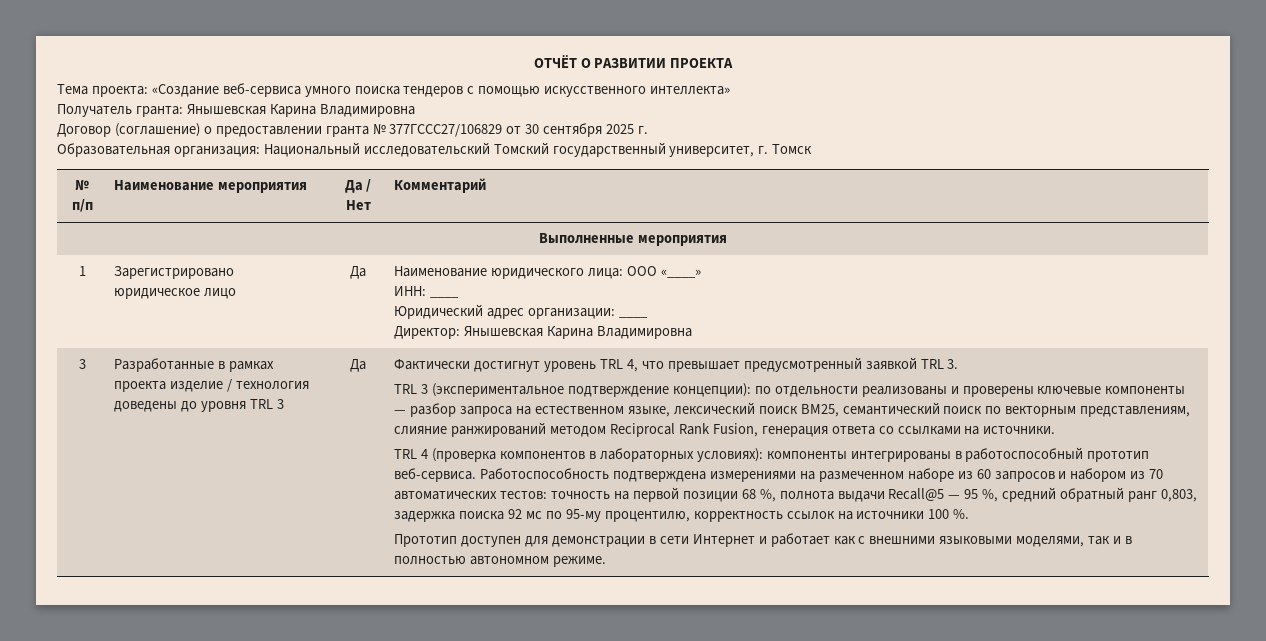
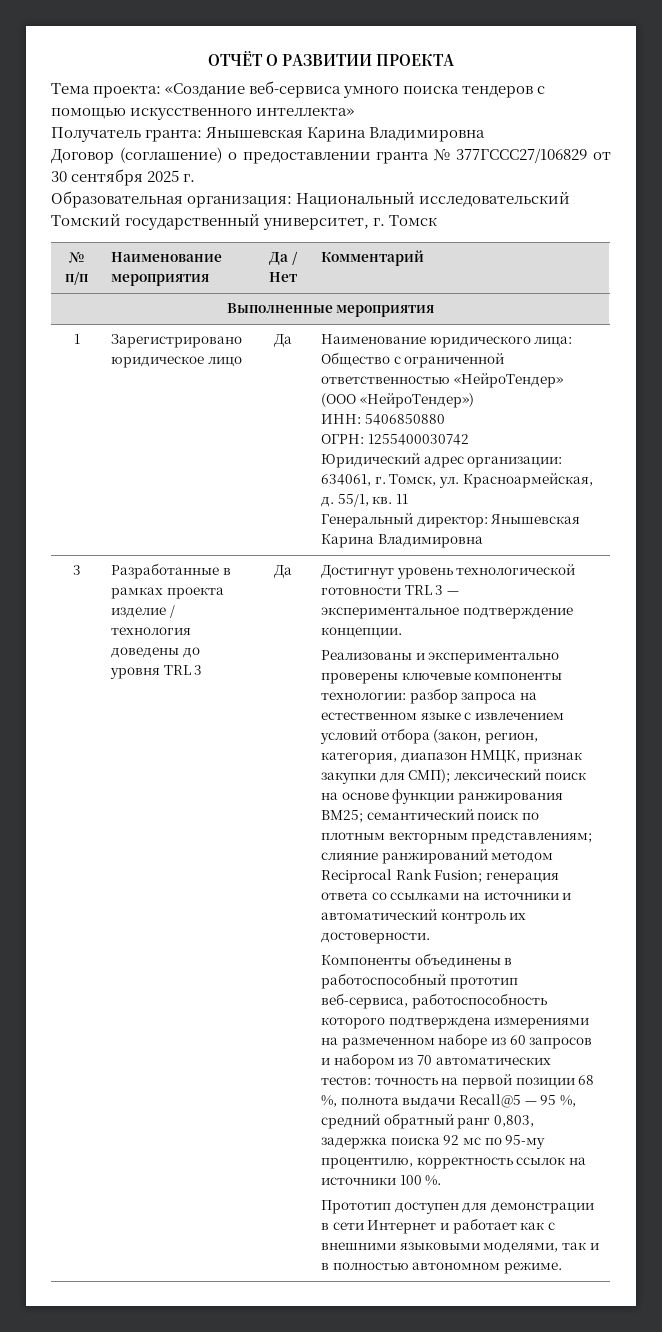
- 1 | Зарегистрировано юридическое лицо | Да | Наименование юридического лица: ООО «____»
- ИНН: ____
- Юридический адрес организации: ____
- Директор: Янышевская Карина Владимировна
+ 1 | Зарегистрировано юридическое лицо | Да | Наименование юридического лица: Общество с ограниченной ответственностью «НейроТендер» (ООО «НейроТендер»)
+ ИНН: 5406850880
+ ОГРН: 1255400030742
+ Юридический адрес организации: 634061, г. Томск, ул. Красноармейская, д. 55/1, кв. 11
+ Генеральный директор: Янышевская Карина Владимировна
- Фактически достигнут уровень TRL 4, что превышает предусмотренный заявкой TRL 3.
- TRL 3 (экспериментальное подтверждение концепции): по отдельности реализованы и проверены ключевые компоненты — разбор запроса на естественном языке, лексический поиск BM25, семантический поиск по векторным представлениям, слияние ранжирований методом Reciprocal Rank Fusion, генерация ответа со ссылками на источники.
- TRL 4 (проверка компонентов в лабораторных условиях): компоненты интегрированы в работоспособный прототип веб-сервиса. Работоспособность подтверждена измерениями на размеченном наборе из 60 запросов и набором из 70 автоматических тестов: точность на первой позиции 68 %, полнота выдачи Recall@5 — 95 %, средний обратный ранг 0,803, задержка поиска 92 мс по 95-му процентилю, корректность ссылок на источники 100 %.
+ Достигнут уровень технологической готовности TRL 3 — экспериментальное подтверждение концепции.
+ Реализованы и экспериментально проверены ключевые компоненты технологии: разбор запроса на естественном языке с извлечением условий отбора (закон, регион, категория, диапазон НМЦК, признак закупки для СМП); лексический поиск на основе функции ранжирования BM25; семантический поиск по плотным векторным представлениям; слияние ранжирований методом Reciprocal Rank Fusion; генерация ответа со ссылками на источники и автоматический контроль их достоверности.
+ Компоненты объединены в работоспособный прототип веб-сервиса, работоспособность которого подтверждена измерениями на размеченном наборе из 60 запросов и набором из 70 автоматических тестов: точность на первой позиции 68 %, полнота выдачи Recall@5 — 95 %, средний обратный ранг 0,803, задержка поиска 92 мс по 95-му процентилю, корректность ссылок на источники 100 %.

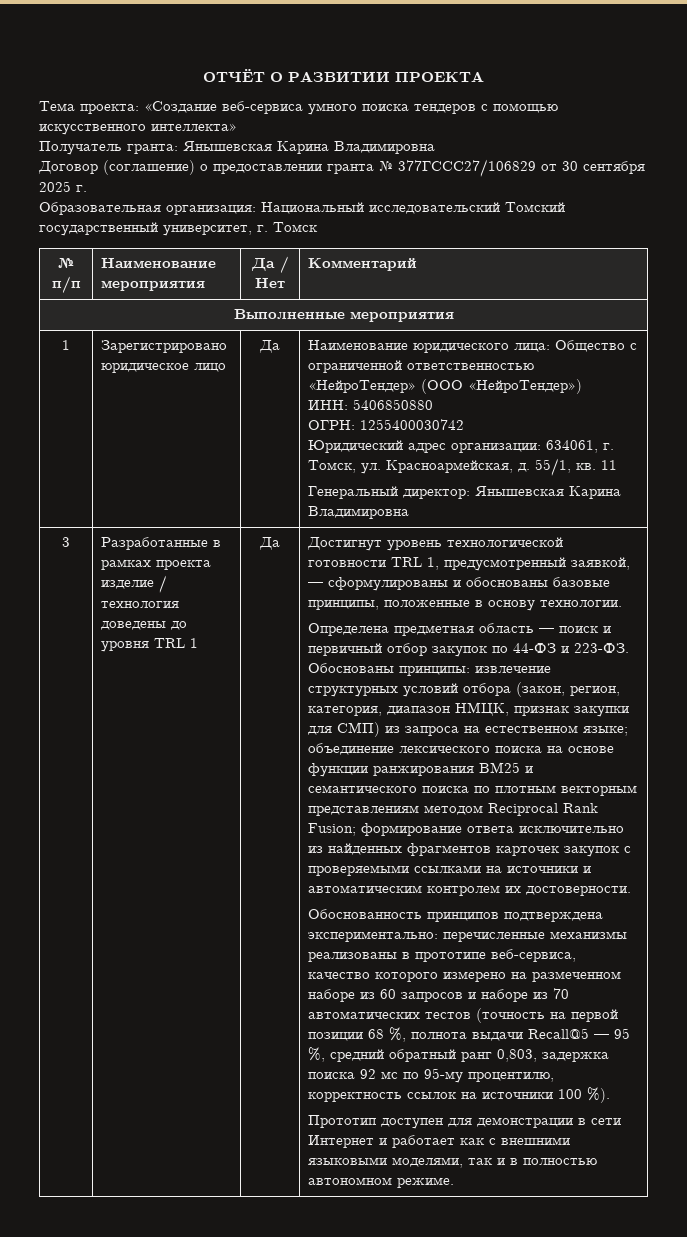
- Разработанные в рамках проекта изделие / технология доведены до уровня TRL 3
+ Разработанные в рамках проекта изделие / технология доведены до уровня TRL 1
- Достигнут уровень технологической готовности TRL 3 — экспериментальное подтверждение концепции.
- Реализованы и экспериментально проверены ключевые компоненты технологии: разбор запроса на естественном языке с извлечением условий отбора (закон, регион, категория, диапазон НМЦК, признак закупки для СМП); лексический поиск на основе функции ранжирования BM25; семантический поиск по плотным векторным представлениям; слияние ранжирований методом Reciprocal Rank Fusion; генерация ответа со ссылками на источники и автоматический контроль их достоверности.
+ Достигнут уровень технологической готовности TRL 1, предусмотренный заявкой, — сформулированы и обоснованы базовые принципы, положенные в основу технологии.
+ Определена предметная область — поиск и первичный отбор закупок по 44-ФЗ и 223-ФЗ. Обоснованы принципы: извлечение структурных условий отбора (закон, регион, категория, диапазон НМЦК, признак закупки для СМП) из запроса на естественном языке; объединение лексического поиска на основе функции ранжирования BM25 и семантического поиска по плотным векторным представлениям методом Reciprocal Rank Fusion; формирование ответа исключительно из найденных фрагментов карточек закупок с проверяемыми ссылками на источники и автоматическим контролем их достоверности.
- Компоненты объединены в работоспособный прототип веб-сервиса, работоспособность которого подтверждена измерениями на размеченном наборе из 60 запросов и набором из 70 автоматических тестов: точность на первой позиции 68 %, полнота выдачи Recall@5 — 95 %, средний обратный ранг 0,803, задержка поиска 92 мс по 95-му процентилю, корректность ссылок на источники 100 %.
+ Обоснованность принципов подтверждена экспериментально: перечисленные механизмы реализованы в прототипе веб-сервиса, качество которого измерено на размеченном наборе из 60 запросов и наборе из 70 автоматических тестов (точность на первой позиции 68 %, полнота выдачи Recall@5 — 95 %, средний обратный ранг 0,803, задержка поиска 92 мс по 95-му процентилю, корректность ссылок на источники 100 %).

